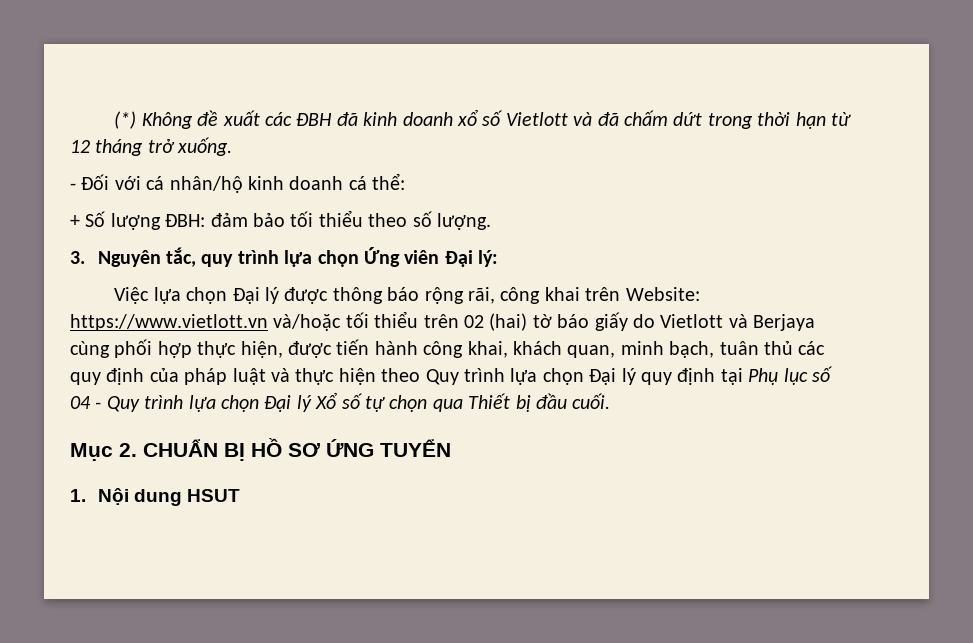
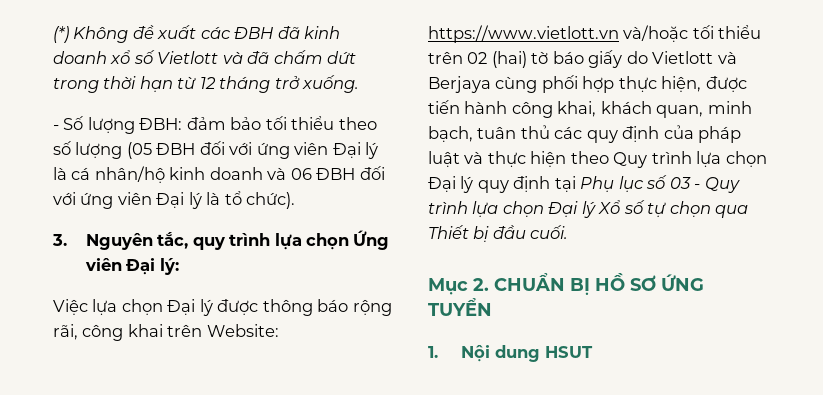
- - Đối với cá nhân/hộ kinh doanh cá thể:
- + Số lượng ĐBH: đảm bảo tối thiểu theo số lượng.
+ - Số lượng ĐBH: đảm bảo tối thiểu theo số lượng (05 ĐBH đối với ứng viên Đại lý là cá nhân/hộ kinh doanh và 06 ĐBH đối với ứng viên Đại lý là tổ chức).
- https://www.vietlott.vn và/hoặc tối thiểu trên 02 (hai) tờ báo giấy do Vietlott và Berjaya cùng phối hợp thực hiện, được tiến hành công khai, khách quan, minh bạch, tuân thủ các quy định của pháp luật và thực hiện theo Quy trình lựa chọn Đại lý quy định tại Phụ lục số 04 - Quy trình lựa chọn Đại lý Xổ số tự chọn qua Thiết bị đầu cuối.
+ https://www.vietlott.vn và/hoặc tối thiểu trên 02 (hai) tờ báo giấy do Vietlott và Berjaya cùng phối hợp thực hiện, được tiến hành công khai, khách quan, minh bạch, tuân thủ các quy định của pháp luật và thực hiện theo Quy trình lựa chọn Đại lý quy định tại Phụ lục số 03 - Quy trình lựa chọn Đại lý Xổ số tự chọn qua Thiết bị đầu cuối.

